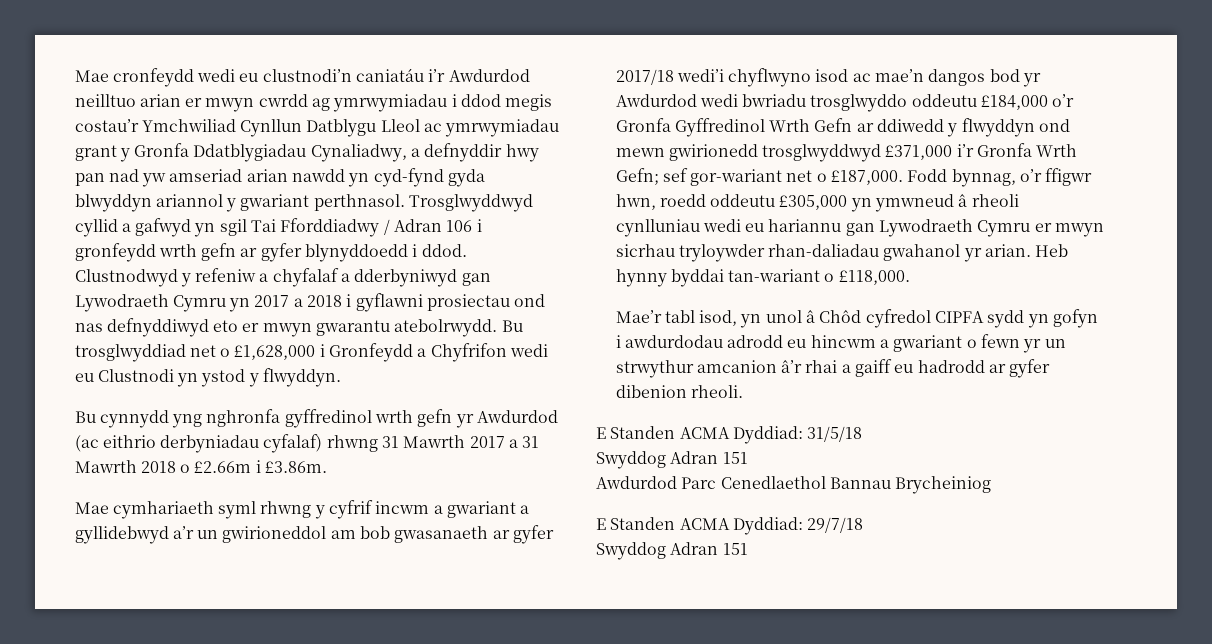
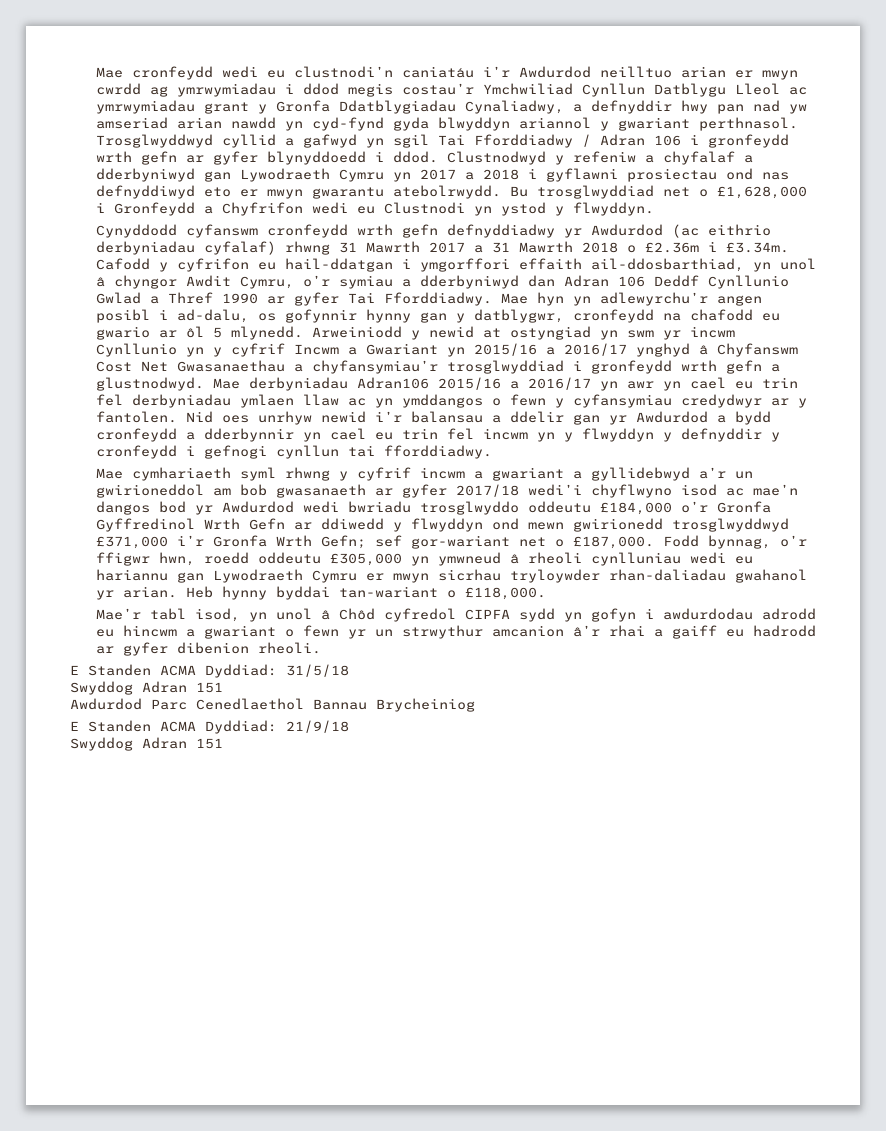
- Bu cynnydd yng nghronfa gyffredinol wrth gefn yr Awdurdod (ac eithrio derbyniadau cyfalaf) rhwng 31 Mawrth 2017 a 31 Mawrth 2018 o £2.66m i £3.86m.
+ Cynyddodd cyfanswm cronfeydd wrth gefn defnyddiadwy yr Awdurdod (ac eithrio derbyniadau cyfalaf) rhwng 31 Mawrth 2017 a 31 Mawrth 2018 o £2.36m i £3.34m. Cafodd y cyfrifon eu hail-ddatgan i ymgorffori effaith ail-ddosbarthiad, yn unol â chyngor Awdit Cymru, o’r symiau a dderbyniwyd dan Adran 106 Deddf Cynllunio Gwlad a Thref 1990 ar gyfer Tai Fforddiadwy. Mae hyn yn adlewyrchu’r angen posibl i ad-dalu, os gofynnir hynny gan y datblygwr, cronfeydd na chafodd eu gwario ar ôl 5 mlynedd. Arweiniodd y newid at ostyngiad yn swm yr incwm Cynllunio yn y cyfrif Incwm a Gwariant yn 2015/16 a 2016/17 ynghyd â Chyfanswm Cost Net Gwasanaethau a chyfansymiau’r trosglwyddiad i gronfeydd wrth gefn a glustnodwyd. Mae derbyniadau Adran106 2015/16 a 2016/17 yn awr yn cael eu trin fel derbyniadau ymlaen llaw ac yn ymddangos o fewn y cyfansymiau credydwyr ar y fantolen. Nid oes unrhyw newid i’r balansau a ddelir gan yr Awdurdod a bydd cronfeydd a dderbynnir yn cael eu trin fel incwm yn y flwyddyn y defnyddir y cronfeydd i gefnogi cynllun tai fforddiadwy.
- E Standen ACMA Dyddiad: 29/7/18
+ E Standen ACMA Dyddiad: 21/9/18

